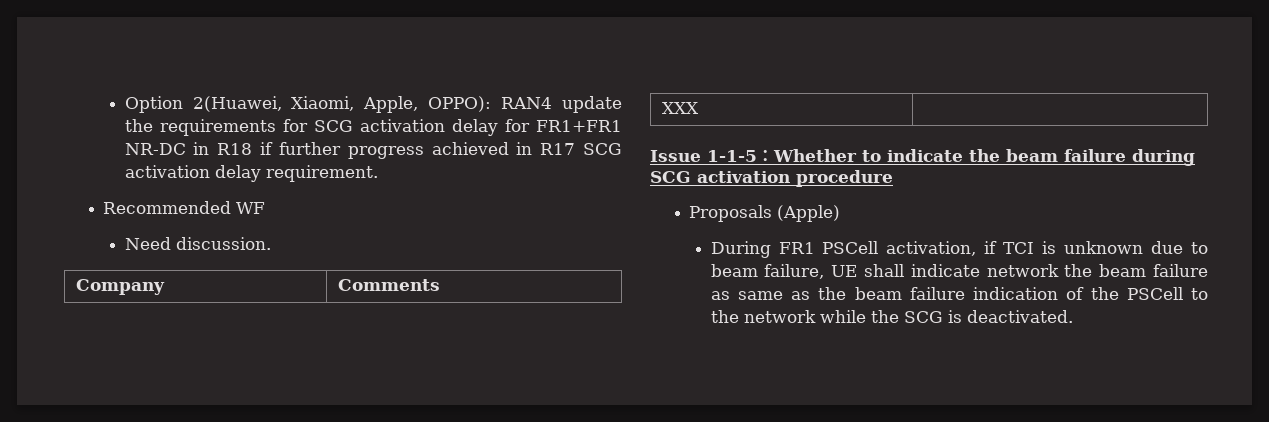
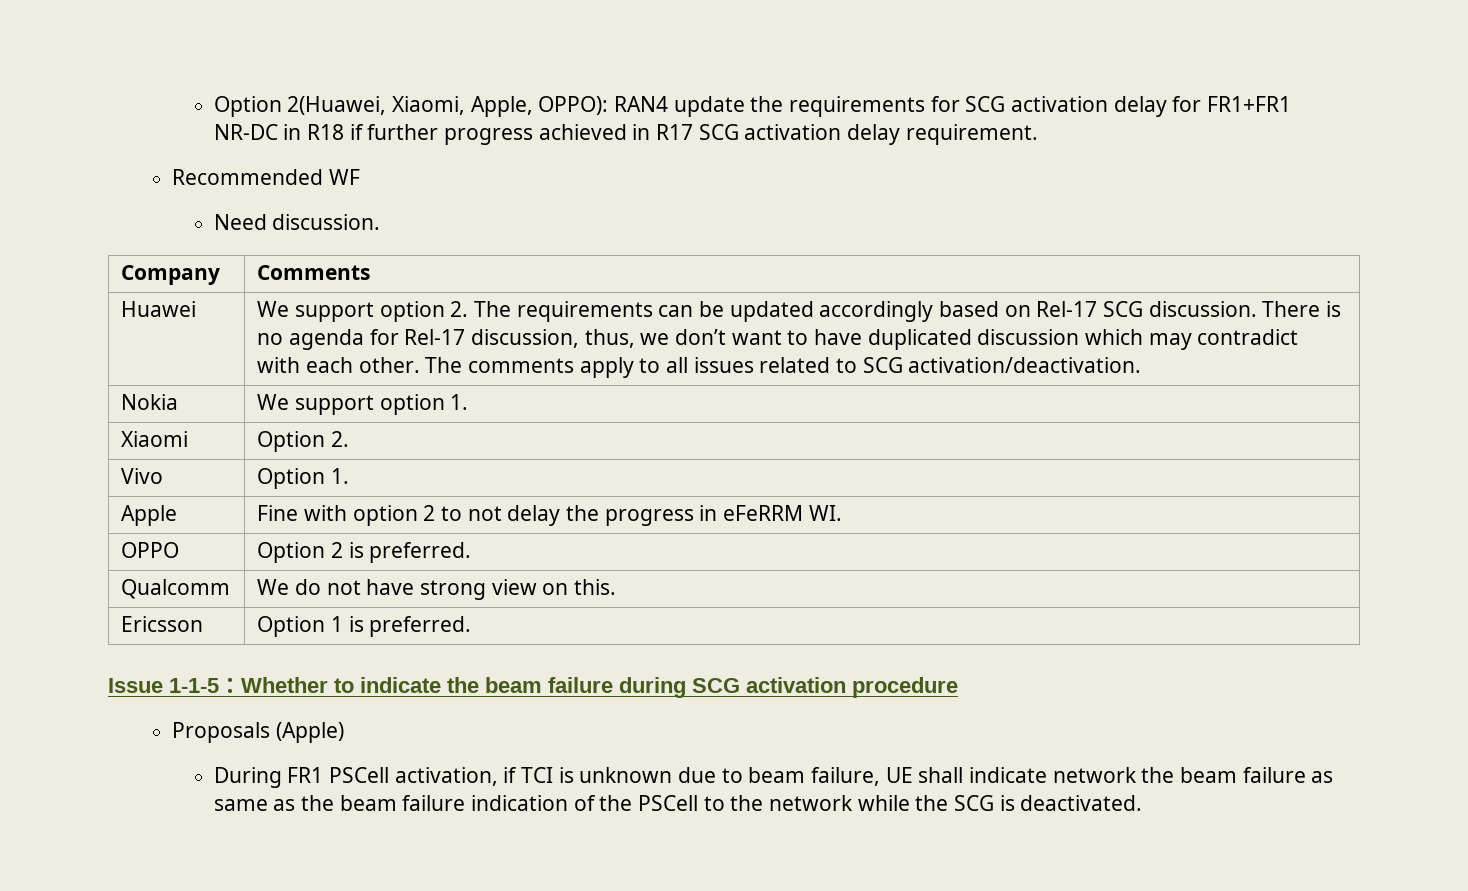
- XXX
+ Huawei | We support option 2. The requirements can be updated accordingly based on Rel-17 SCG discussion. There is no agenda for Rel-17 discussion, thus, we don’t want to have duplicated discussion which may contradict with each other. The comments apply to all issues related to SCG activation/deactivation.
+ Nokia | We support option 1.
+ Xiaomi | Option 2.
+ Vivo | Option 1.
+ Apple | Fine with option 2 to not delay the progress in eFeRRM WI.
+ OPPO | Option 2 is preferred.
+ Qualcomm | We do not have strong view on this.
+ Ericsson | Option 1 is preferred.

